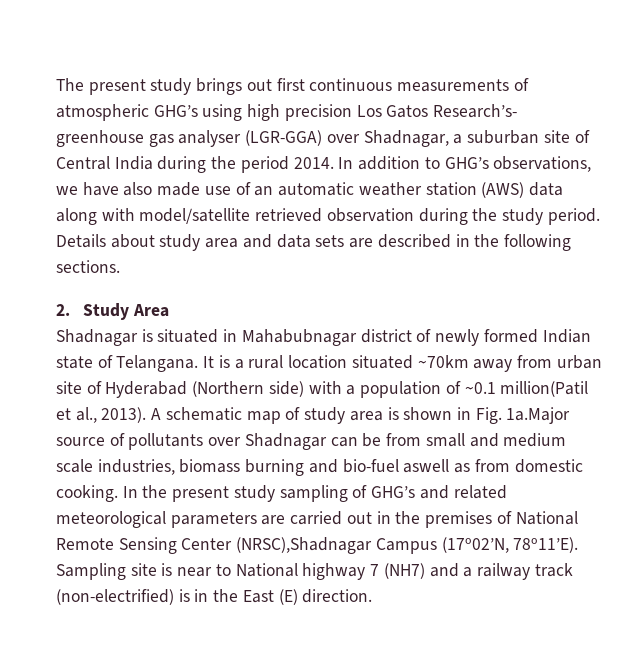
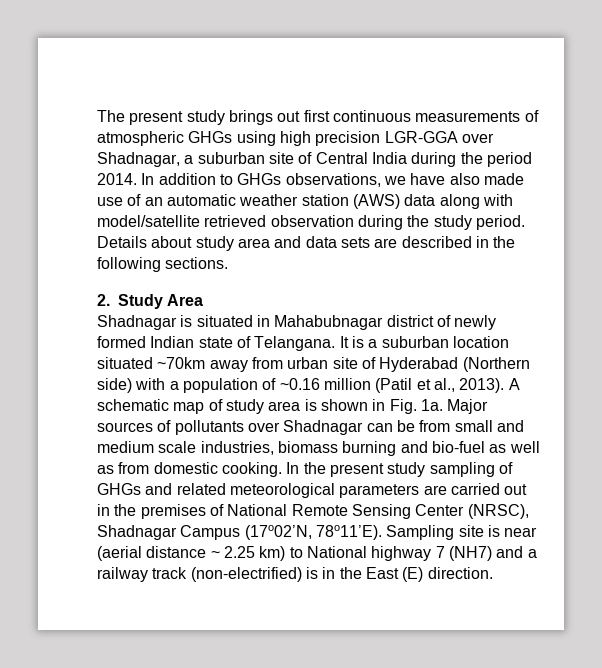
- The present study brings out first continuous measurements of atmospheric GHG’s using high precision Los Gatos Research’s- greenhouse gas analyser (LGR-GGA) over Shadnagar, a suburban site of Central India during the period 2014.
+ The present study brings out first continuous measurements of atmospheric GHGs using high precision LGR-GGA over Shadnagar, a suburban site of Central India during the period 2014.
- In addition to GHG’s observations, we have also made use of an automatic weather station (AWS) data along with model/satellite retrieved observation during the study period.
+ In addition to GHGs observations, we have also made use of an automatic weather station (AWS) data along with model/satellite retrieved observation during the study period.
- It is a rural location situated ~70km away from urban site of Hyderabad (Northern side) with a population of ~0.1 million(Patil et al., 2013).
+ It is a suburban location situated ~70km away from urban site of Hyderabad (Northern side) with a population of ~0.16 million (Patil et al., 2013).
- A schematic map of study area is shown in Fig. 1a.Major source of pollutants over Shadnagar can be from small and medium scale industries, biomass burning and bio-fuel aswell as from domestic cooking.
+ A schematic map of study area is shown in Fig. 1a. Major sources of pollutants over Shadnagar can be from small and medium scale industries, biomass burning and bio-fuel as well as from domestic cooking.
- In the present study sampling of GHG’s and related meteorological parameters are carried out in the premises of National Remote Sensing Center (NRSC),Shadnagar Campus (17o02’N, 78o11’E).
+ In the present study sampling of GHGs and related meteorological parameters are carried out in the premises of National Remote Sensing Center (NRSC), Shadnagar Campus (17o02’N, 78o11’E).
- Sampling site is near to National highway 7 (NH7) and a railway track (non-electrified) is in the East (E) direction.
+ Sampling site is near (aerial distance ~ 2.25 km) to National highway 7 (NH7) and a railway track (non-electrified) is in the East (E) direction.

